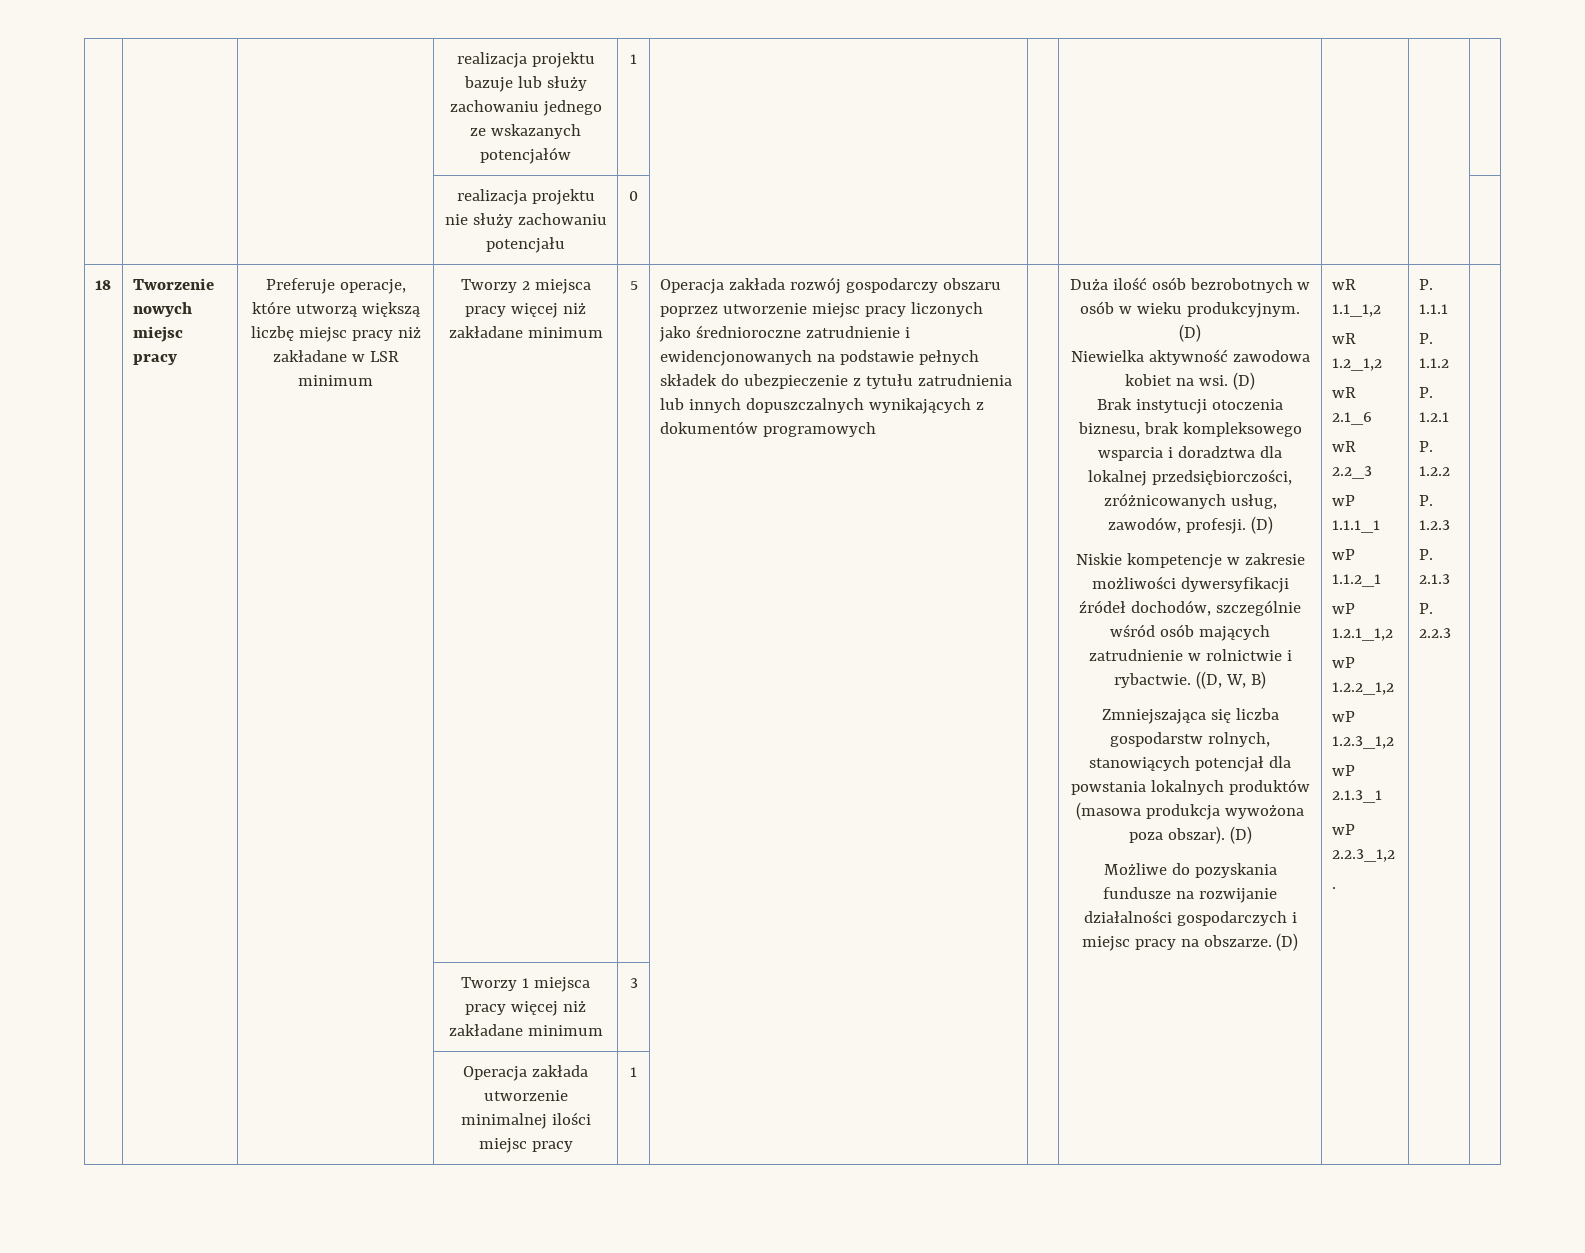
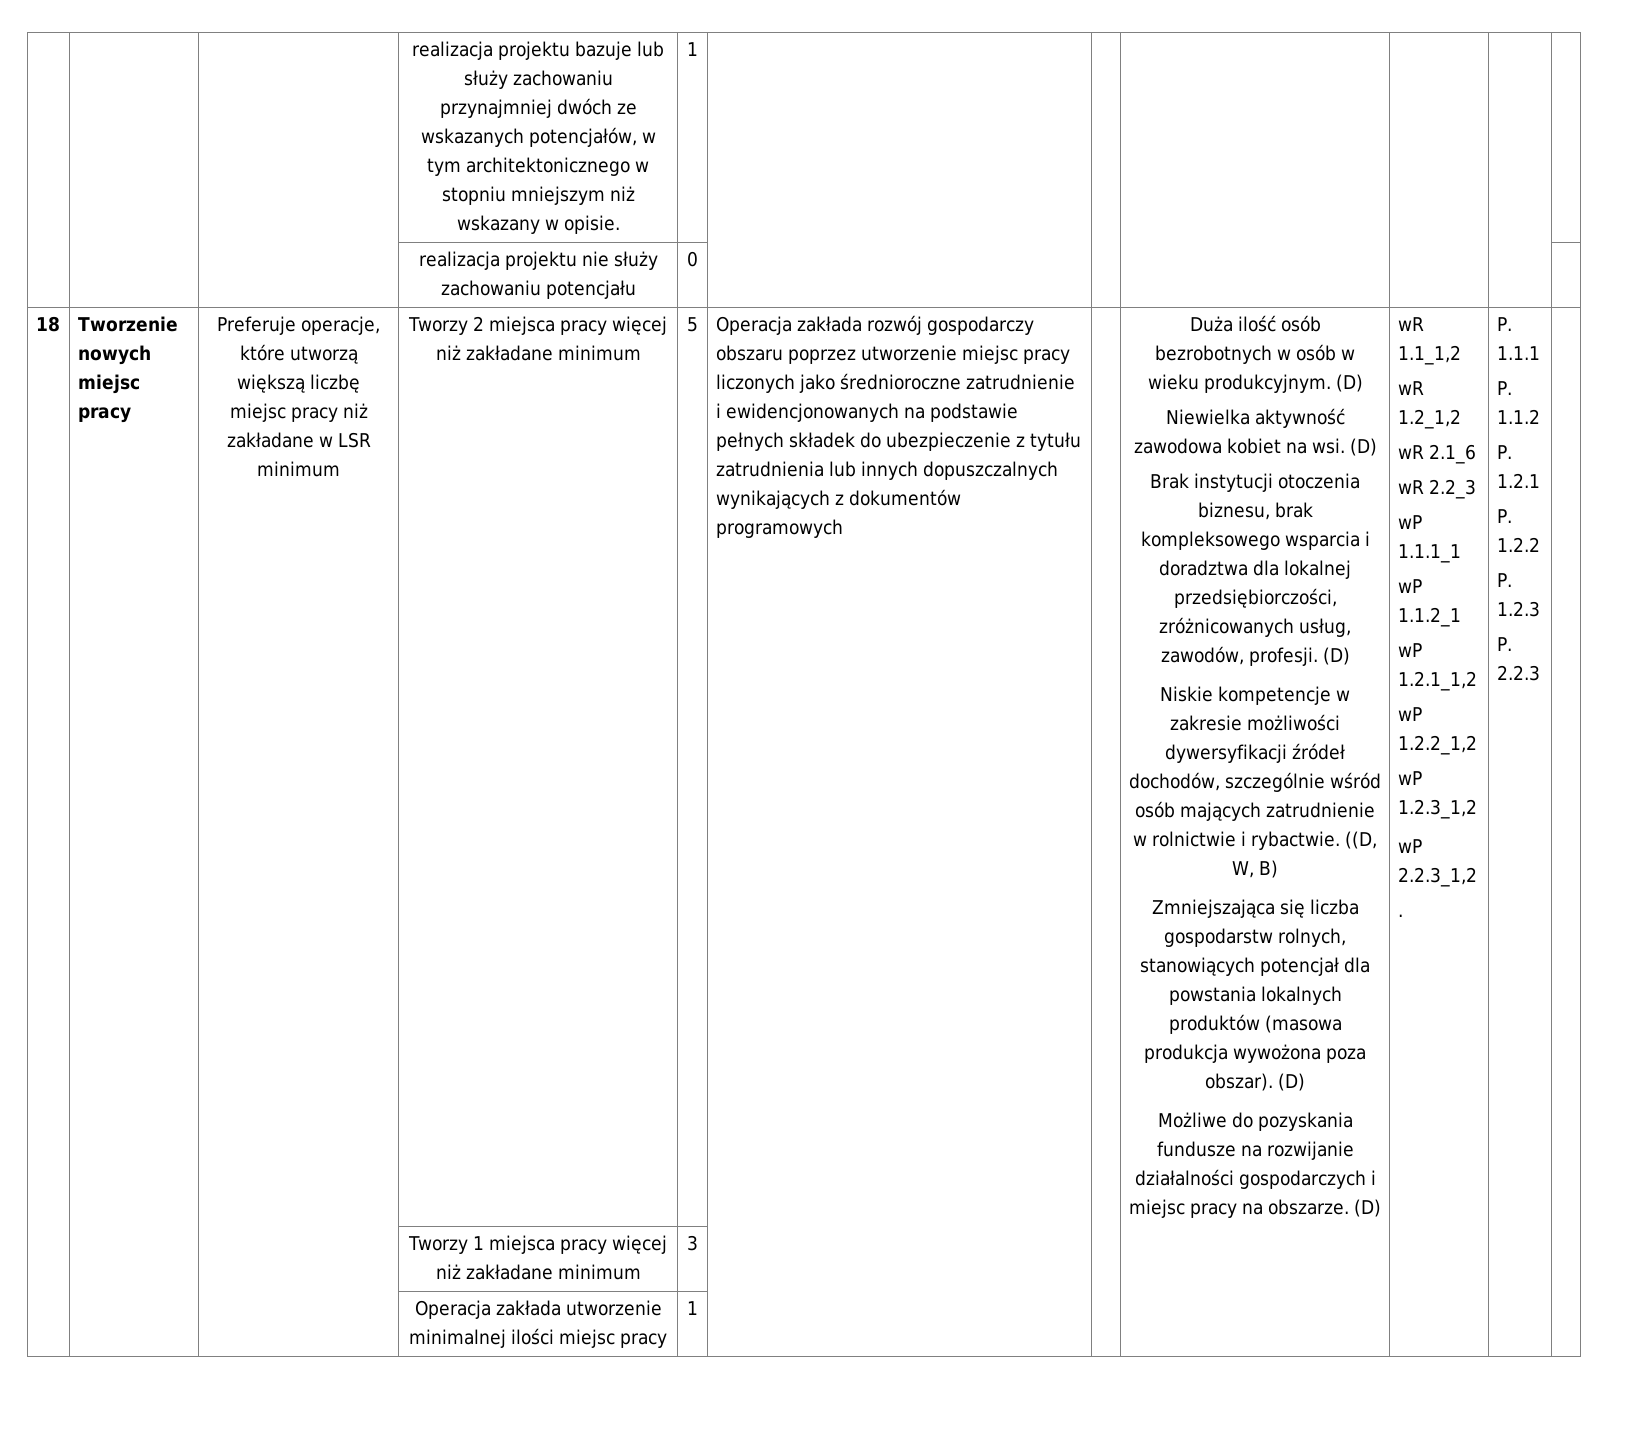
- | | | realizacja projektu bazuje lub służy zachowaniu jednego ze wskazanych potencjałów | 1 | | | | | |
+ | | | realizacja projektu bazuje lub służy zachowaniu przynajmniej dwóch ze wskazanych potencjałów, w tym architektonicznego w stopniu mniejszym niż wskazany w opisie. | 1 | | | | | |
- wP 2.1.3_1
- P. 2.1.3

